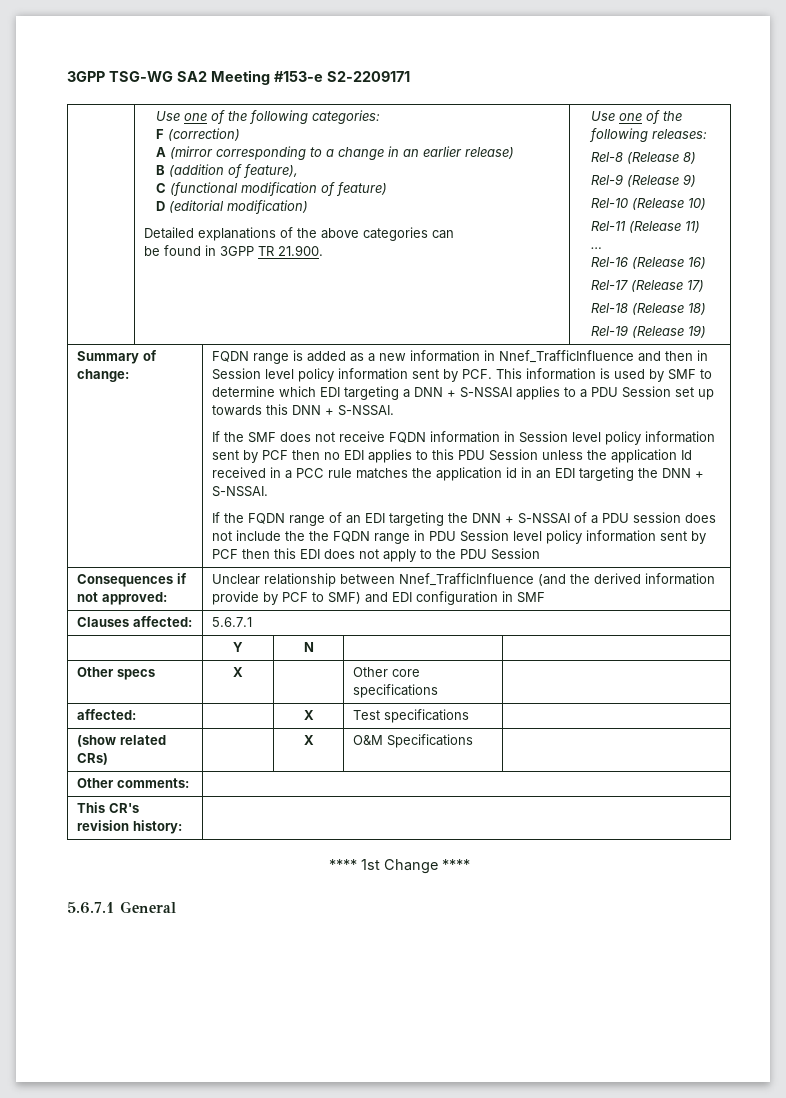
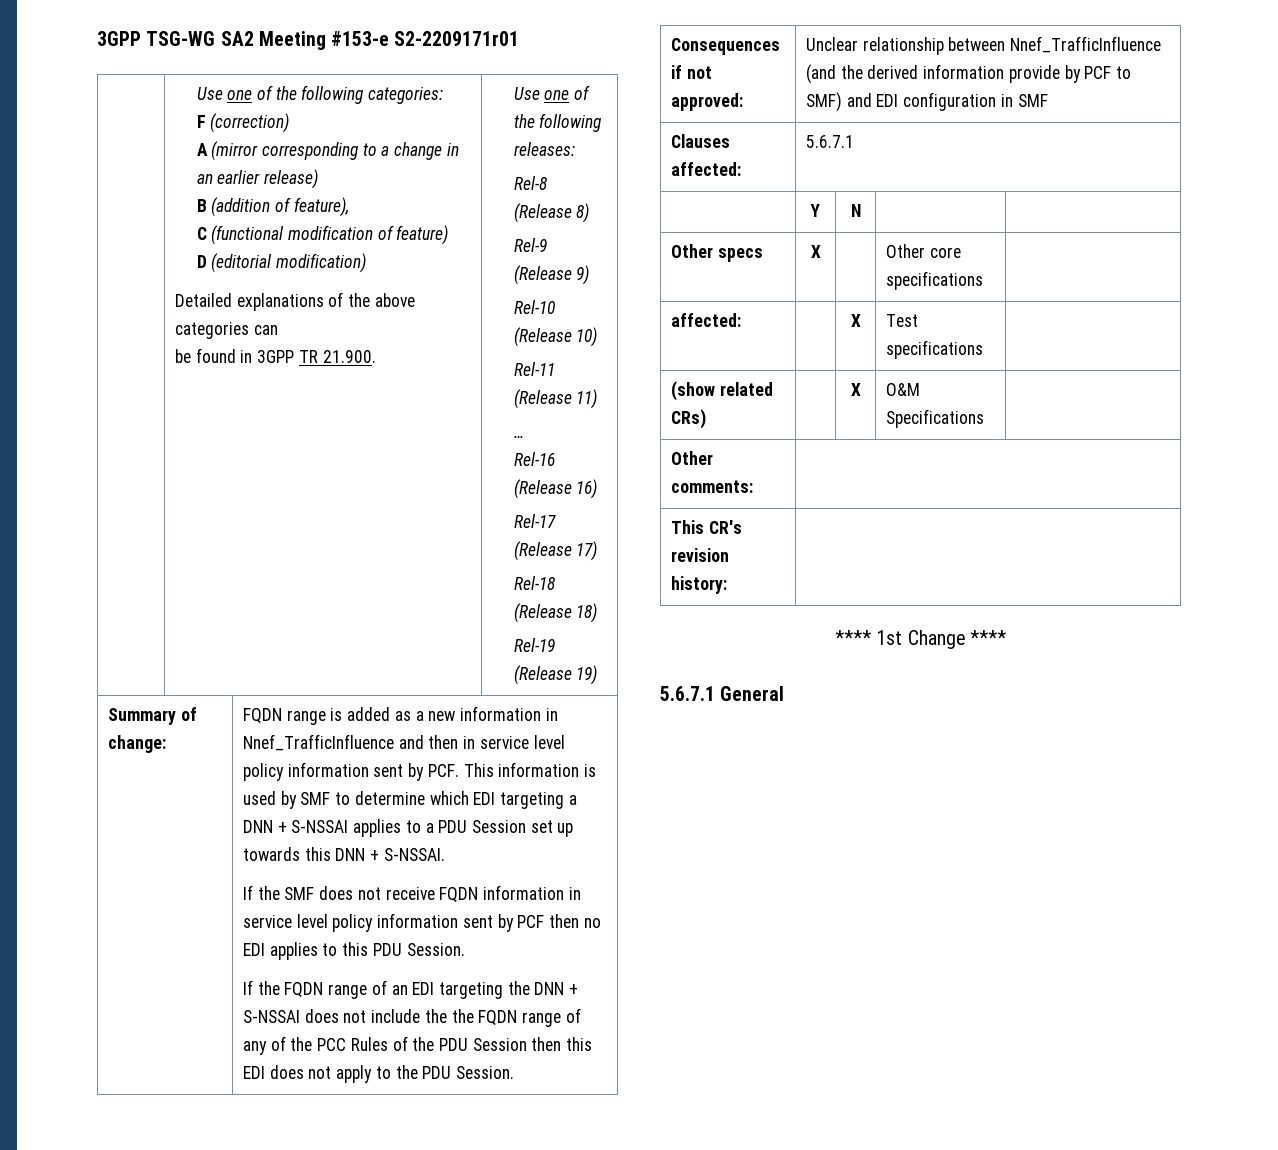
- 3GPP TSG-WG SA2 Meeting #153-e S2-2209171
+ 3GPP TSG-WG SA2 Meeting #153-e S2-2209171r01
- FQDN range is added as a new information in Nnef_TrafficInfluence and then in Session level policy information sent by PCF. This information is used by SMF to determine which EDI targeting a DNN + S-NSSAI applies to a PDU Session set up towards this DNN + S-NSSAI.
+ FQDN range is added as a new information in Nnef_TrafficInfluence and then in service level policy information sent by PCF. This information is used by SMF to determine which EDI targeting a DNN + S-NSSAI applies to a PDU Session set up towards this DNN + S-NSSAI.
- If the SMF does not receive FQDN information in Session level policy information sent by PCF then no EDI applies to this PDU Session unless the application Id received in a PCC rule matches the application id in an EDI targeting the DNN + S-NSSAI.
+ If the SMF does not receive FQDN information in service level policy information sent by PCF then no EDI applies to this PDU Session.
- If the FQDN range of an EDI targeting the DNN + S-NSSAI of a PDU session does not include the the FQDN range in PDU Session level policy information sent by PCF then this EDI does not apply to the PDU Session
+ If the FQDN range of an EDI targeting the DNN + S-NSSAI does not include the the FQDN range of any of the PCC Rules of the PDU Session then this EDI does not apply to the PDU Session.

